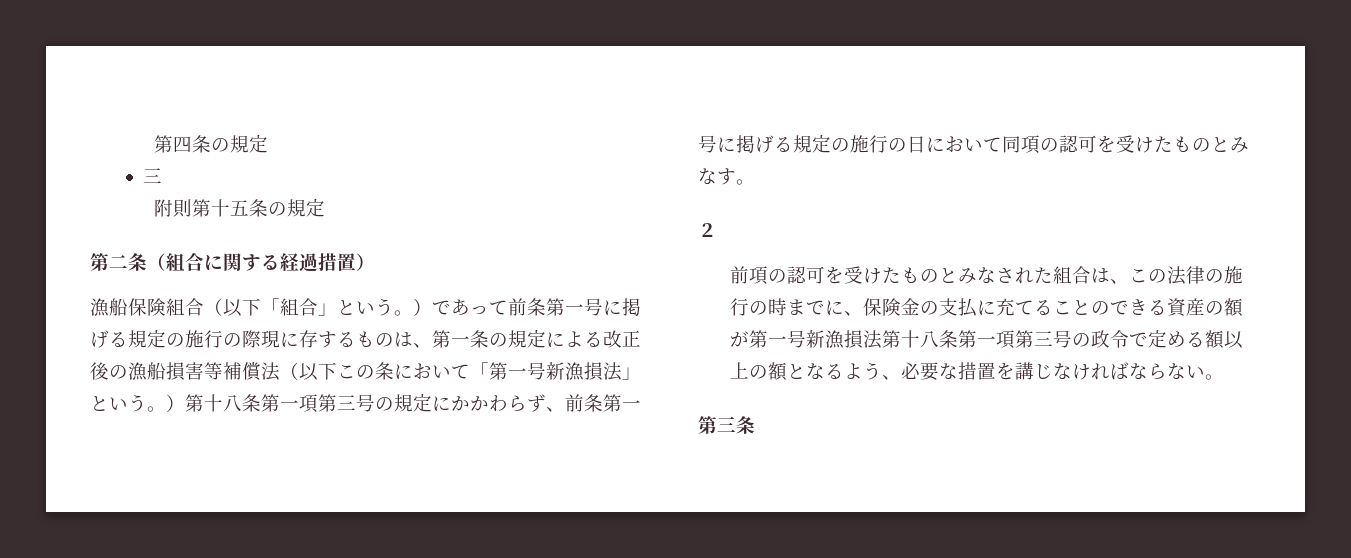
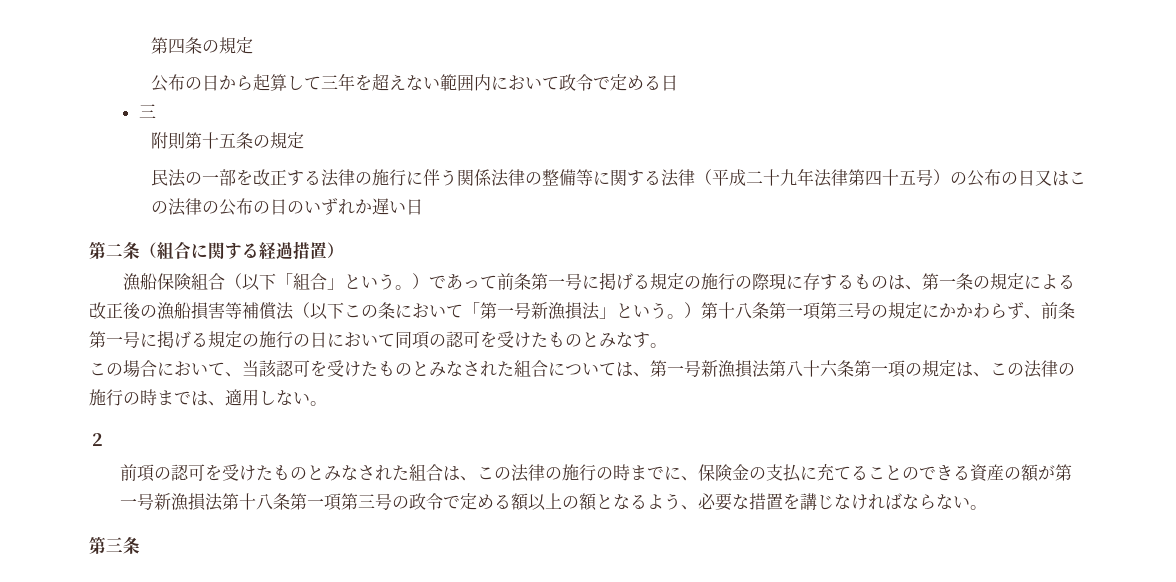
+ 公布の日から起算して三年を超えない範囲内において政令で定める日
+ 民法の一部を改正する法律の施行に伴う関係法律の整備等に関する法律（平成二十九年法律第四十五号）の公布の日又はこの法律の公布の日のいずれか遅い日
+ この場合において、当該認可を受けたものとみなされた組合については、第一号新漁損法第八十六条第一項の規定は、この法律の施行の時までは、適用しない。

